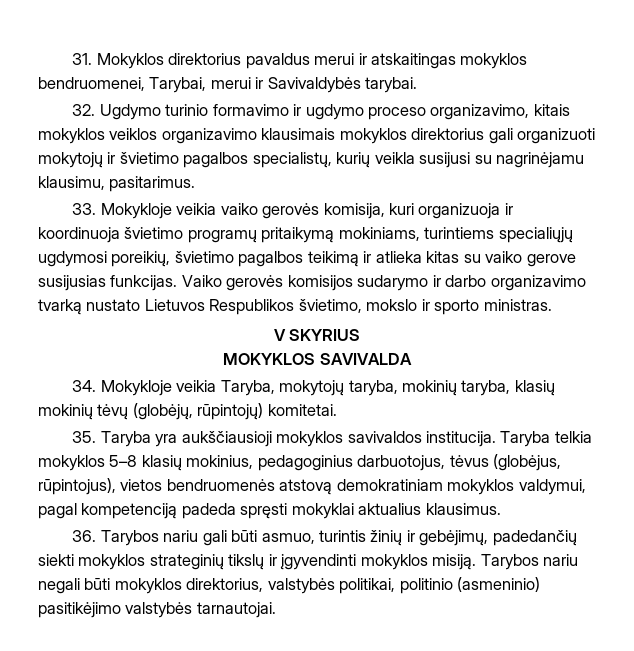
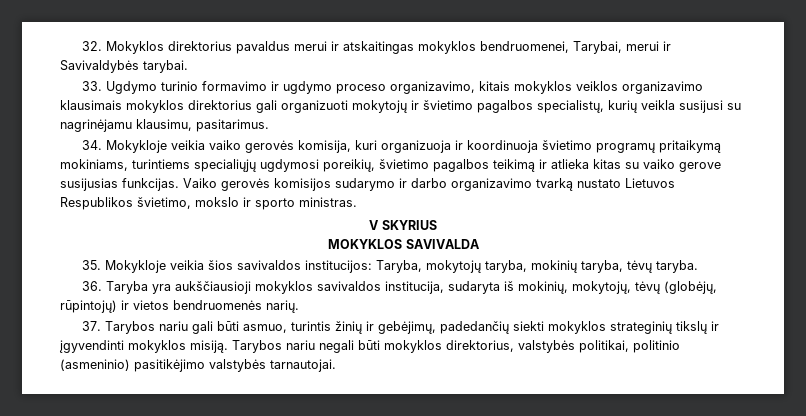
- 31. Mokyklos direktorius pavaldus merui ir atskaitingas mokyklos bendruomenei, Tarybai, merui ir Savivaldybės tarybai.
+ 32. Mokyklos direktorius pavaldus merui ir atskaitingas mokyklos bendruomenei, Tarybai, merui ir Savivaldybės tarybai.
- 32. Ugdymo turinio formavimo ir ugdymo proceso organizavimo, kitais mokyklos veiklos organizavimo klausimais mokyklos direktorius gali organizuoti mokytojų ir švietimo pagalbos specialistų, kurių veikla susijusi su nagrinėjamu klausimu, pasitarimus.
+ 33. Ugdymo turinio formavimo ir ugdymo proceso organizavimo, kitais mokyklos veiklos organizavimo klausimais mokyklos direktorius gali organizuoti mokytojų ir švietimo pagalbos specialistų, kurių veikla susijusi su nagrinėjamu klausimu, pasitarimus.
- 33. Mokykloje veikia vaiko gerovės komisija, kuri organizuoja ir koordinuoja švietimo programų pritaikymą mokiniams, turintiems specialiųjų ugdymosi poreikių, švietimo pagalbos teikimą ir atlieka kitas su vaiko gerove susijusias funkcijas.
+ 34. Mokykloje veikia vaiko gerovės komisija, kuri organizuoja ir koordinuoja švietimo programų pritaikymą mokiniams, turintiems specialiųjų ugdymosi poreikių, švietimo pagalbos teikimą ir atlieka kitas su vaiko gerove susijusias funkcijas.
- 34. Mokykloje veikia Taryba, mokytojų taryba, mokinių taryba, klasių mokinių tėvų (globėjų, rūpintojų) komitetai.
- 35. Taryba yra aukščiausioji mokyklos savivaldos institucija. Taryba telkia mokyklos 5–8 klasių mokinius, pedagoginius darbuotojus, tėvus (globėjus, rūpintojus), vietos bendruomenės atstovą demokratiniam mokyklos valdymui, pagal kompetenciją padeda spręsti mokyklai aktualius klausimus.
- 36. Tarybos nariu gali būti asmuo, turintis žinių ir gebėjimų, padedančių siekti mokyklos strateginių tikslų ir įgyvendinti mokyklos misiją.
+ 35. Mokykloje veikia šios savivaldos institucijos: Taryba, mokytojų taryba, mokinių taryba, tėvų taryba.
+ 36. Taryba yra aukščiausioji mokyklos savivaldos institucija, sudaryta iš mokinių, mokytojų, tėvų (globėjų, rūpintojų) ir vietos bendruomenės narių.
+ 37. Tarybos nariu gali būti asmuo, turintis žinių ir gebėjimų, padedančių siekti mokyklos strateginių tikslų ir įgyvendinti mokyklos misiją.

